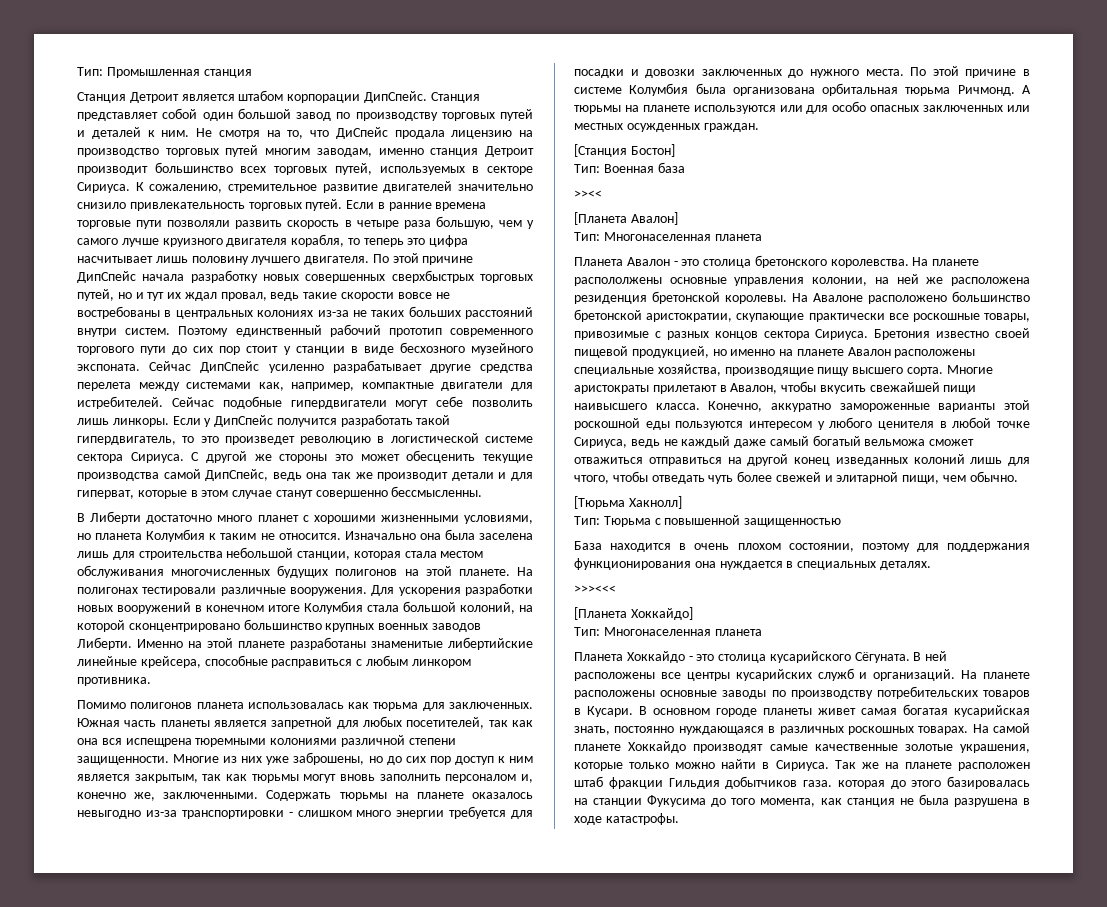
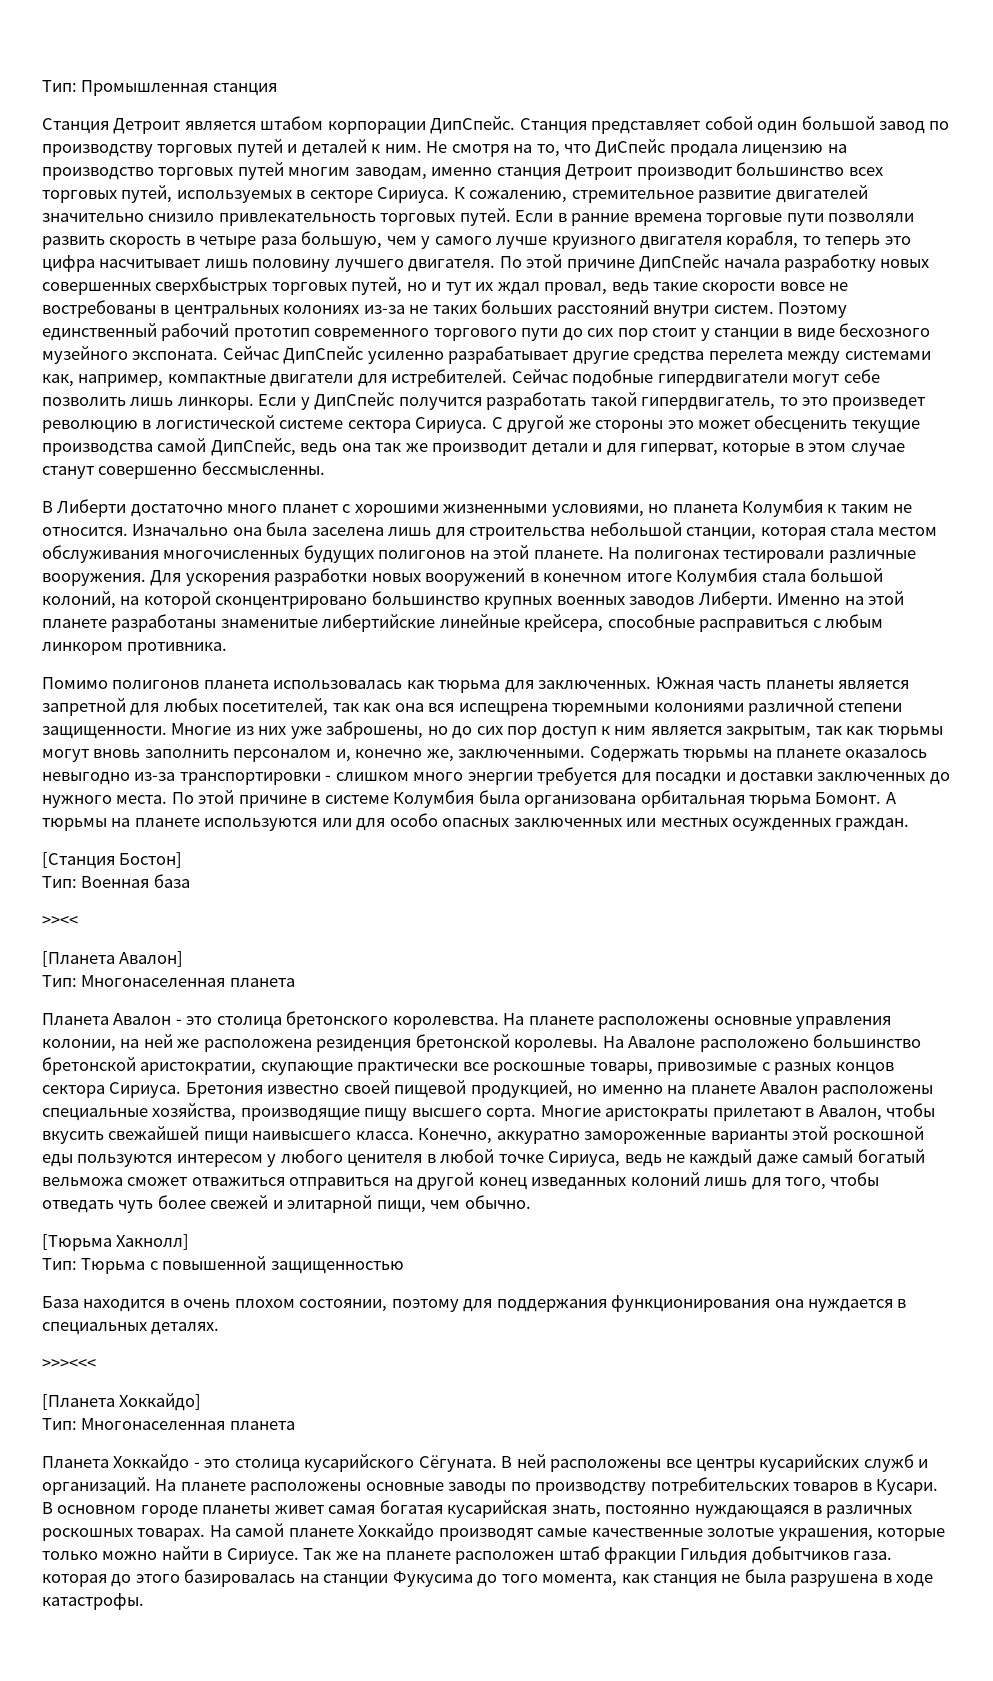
- Содержать тюрьмы на планете оказалось невыгодно из-за транспортировки - слишком много энергии требуется для посадки и довозки заключенных до нужного места.
+ Содержать тюрьмы на планете оказалось невыгодно из-за транспортировки - слишком много энергии требуется для посадки и доставки заключенных до нужного места.
- По этой причине в системе Колумбия была организована орбитальная тюрьма Ричмонд.
+ По этой причине в системе Колумбия была организована орбитальная тюрьма Бомонт.
- На планете распололжены основные управления колонии, на ней же расположена резиденция бретонской королевы.
+ На планете расположены основные управления колонии, на ней же расположена резиденция бретонской королевы.
- Конечно, аккуратно замороженные варианты этой роскошной еды пользуются интересом у любого ценителя в любой точке Сириуса, ведь не каждый даже самый богатый вельможа сможет отважиться отправиться на другой конец изведанных колоний лишь для чтого, чтобы отведать чуть более свежей и элитарной пищи, чем обычно.
+ Конечно, аккуратно замороженные варианты этой роскошной еды пользуются интересом у любого ценителя в любой точке Сириуса, ведь не каждый даже самый богатый вельможа сможет отважиться отправиться на другой конец изведанных колоний лишь для того, чтобы отведать чуть более свежей и элитарной пищи, чем обычно.
- На самой планете Хоккайдо производят самые качественные золотые украшения, которые только можно найти в Сириуса.
+ На самой планете Хоккайдо производят самые качественные золотые украшения, которые только можно найти в Сириусе.

